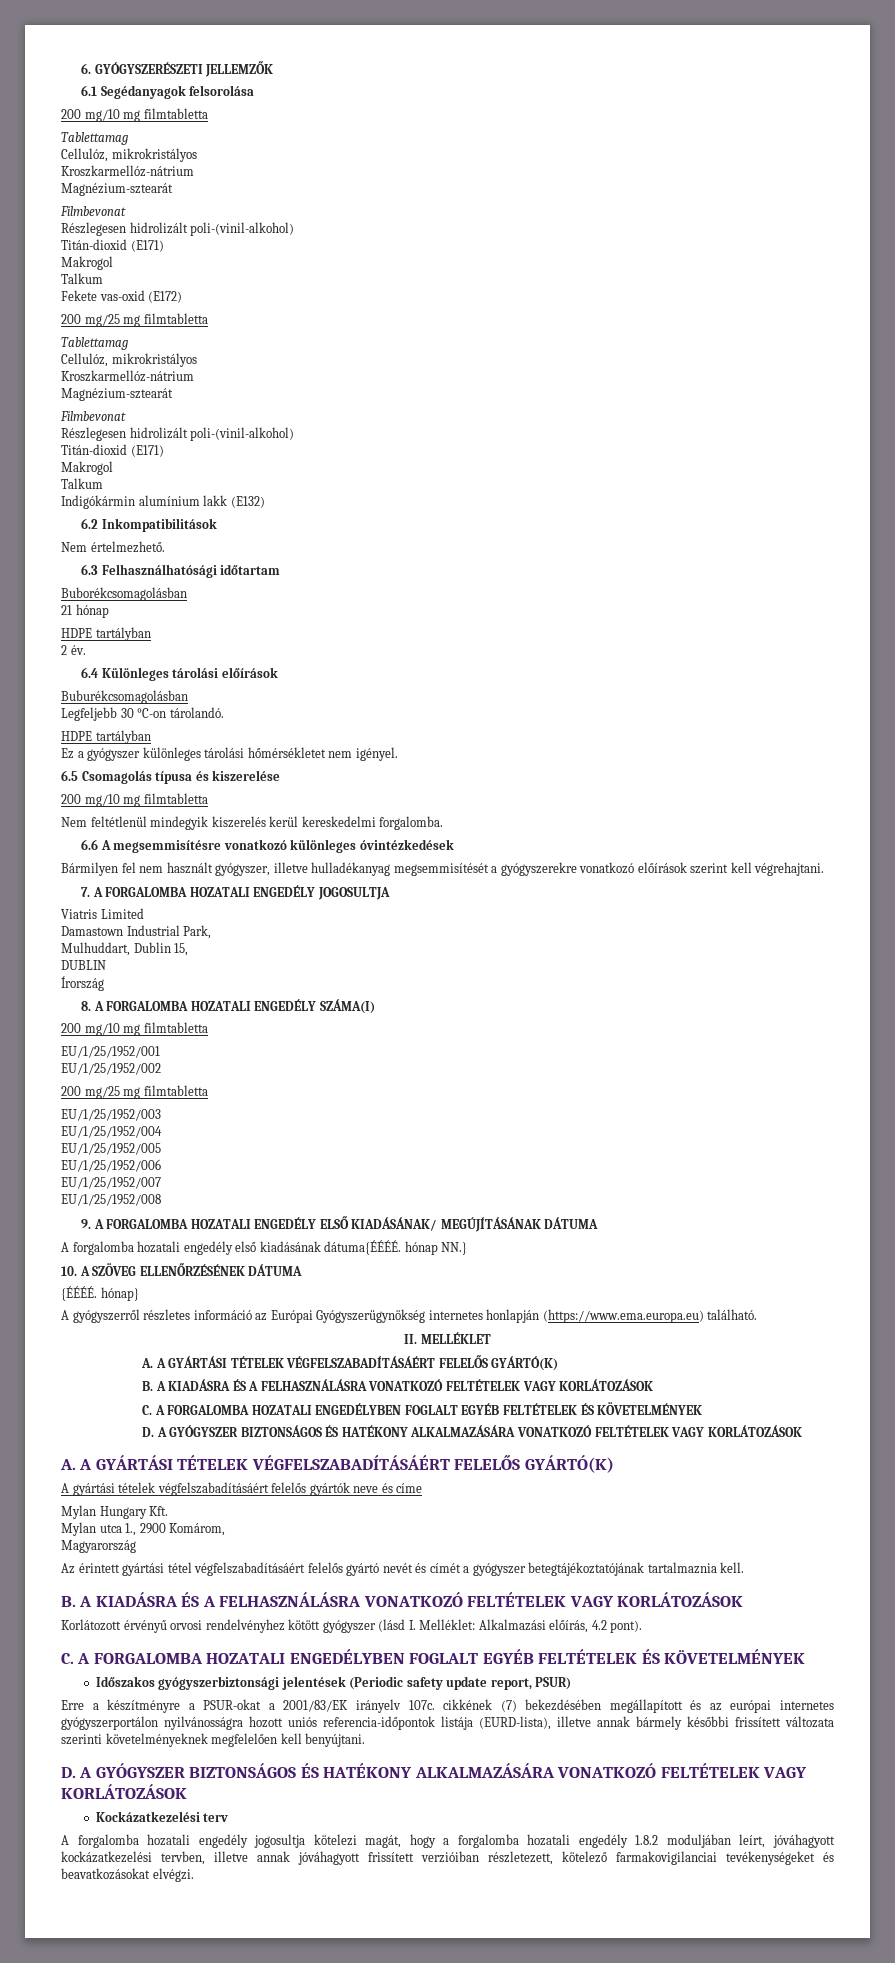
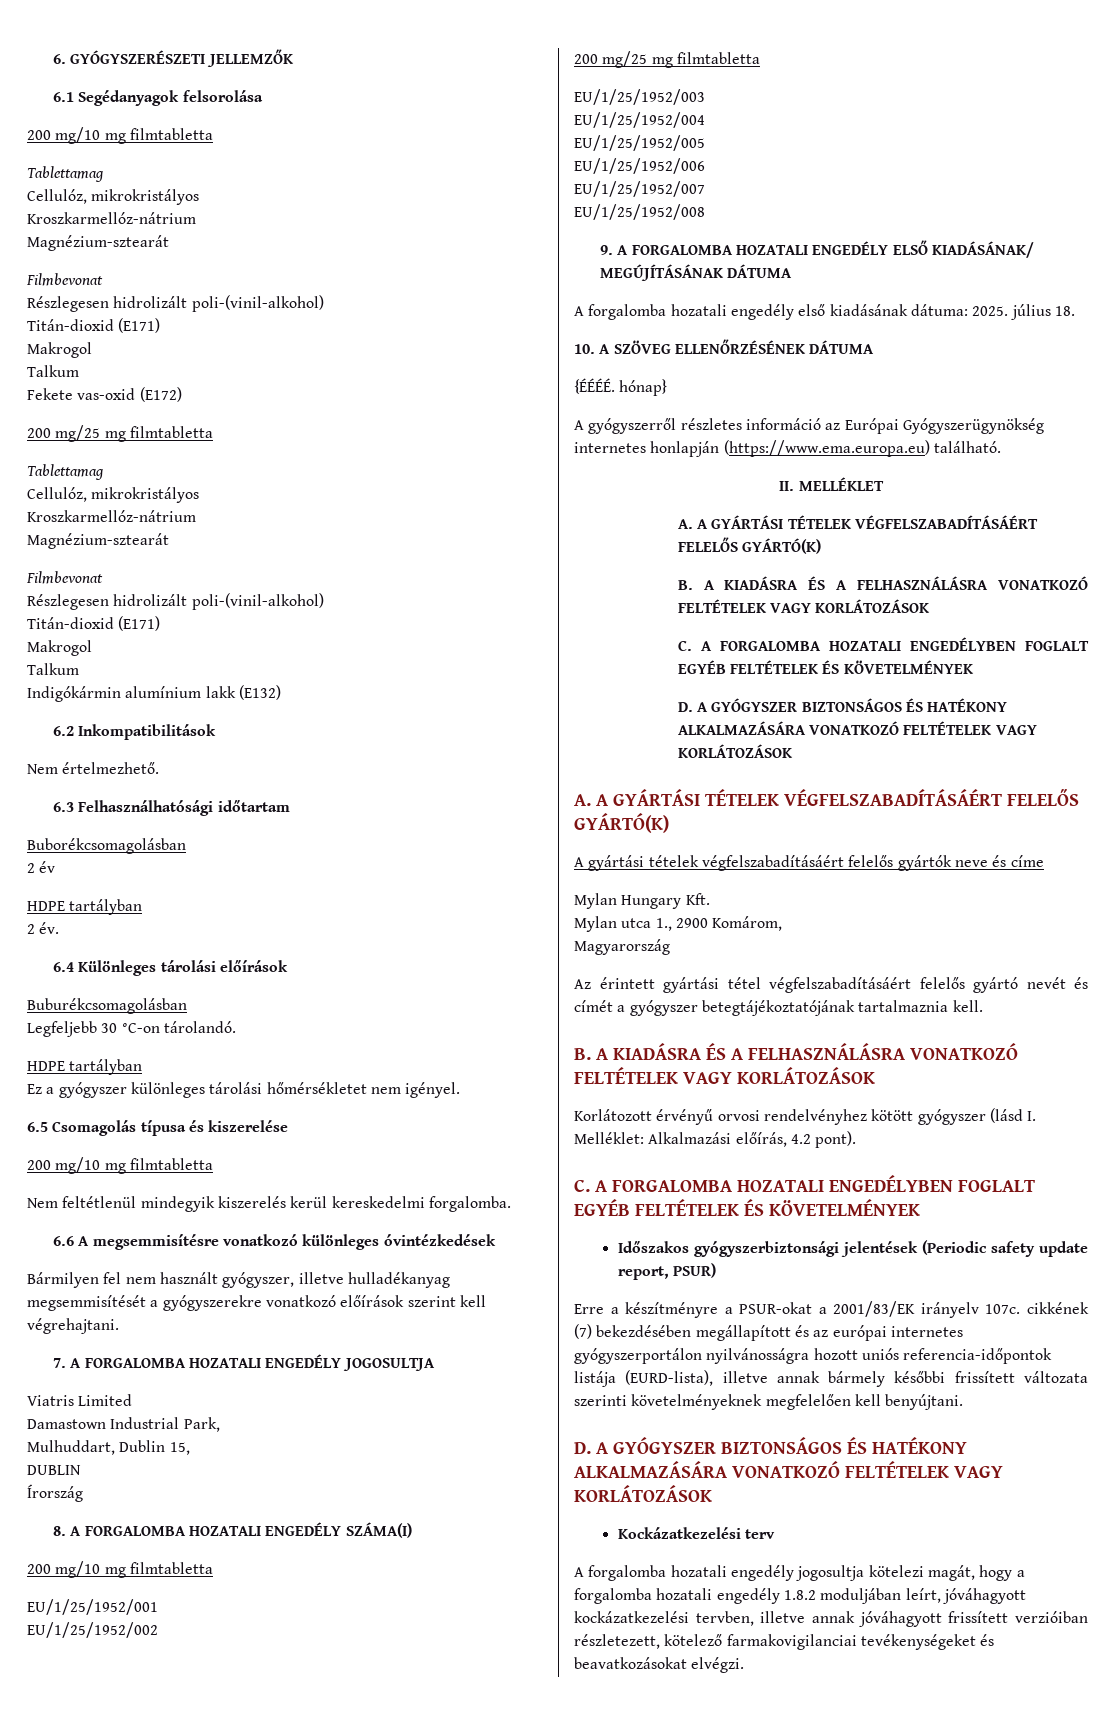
- 21 hónap
+ 2 év
- A forgalomba hozatali engedély első kiadásának dátuma{ÉÉÉÉ. hónap NN.}
+ A forgalomba hozatali engedély első kiadásának dátuma: 2025. július 18.

